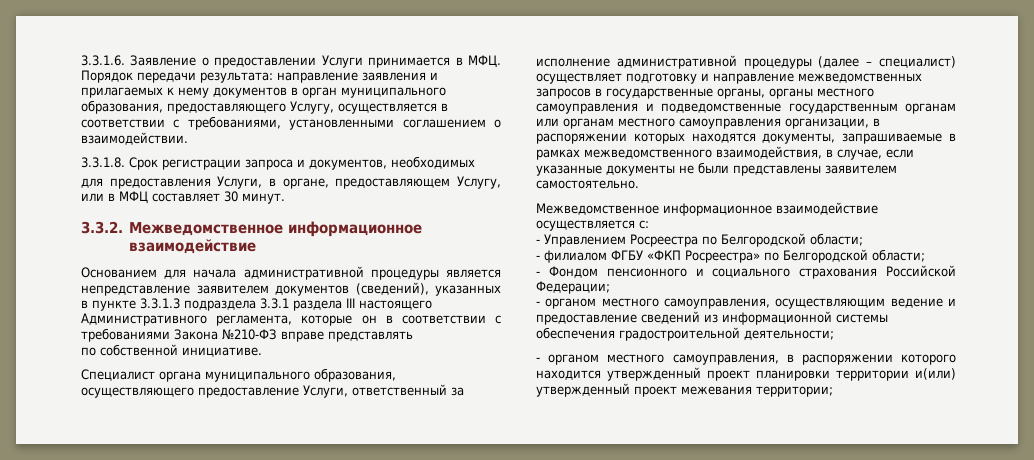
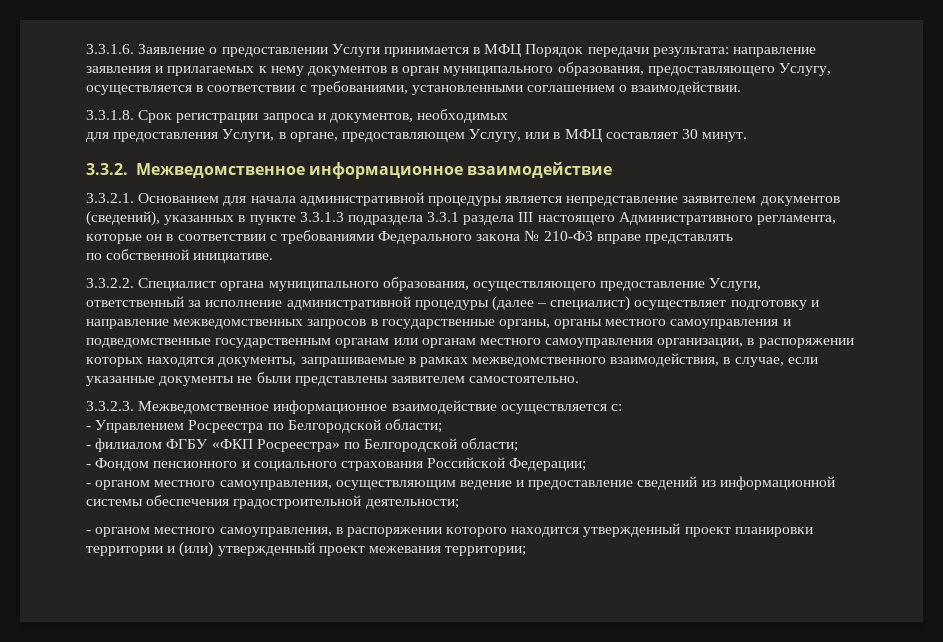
- 3.3.1.6. Заявление о предоставлении Услуги принимается в МФЦ. Порядок передачи результата: направление заявления и прилагаемых к нему документов в орган муниципального образования, предоставляющего Услугу, осуществляется в соответствии с требованиями, установленными соглашением о взаимодействии.
+ 3.3.1.6. Заявление о предоставлении Услуги принимается в МФЦ Порядок передачи результата: направление заявления и прилагаемых к нему документов в орган муниципального образования, предоставляющего Услугу, осуществляется в соответствии с требованиями, установленными соглашением о взаимодействии.
- Основанием для начала административной процедуры является непредставление заявителем документов (сведений), указанных в пункте 3.3.1.3 подраздела 3.3.1 раздела III настоящего Административного регламента, которые он в соответствии с требованиями Закона №210-ФЗ вправе представлять
+ 3.3.2.1. Основанием для начала административной процедуры является непредставление заявителем документов (сведений), указанных в пункте 3.3.1.3 подраздела 3.3.1 раздела III настоящего Административного регламента, которые он в соответствии с требованиями Федерального закона № 210-ФЗ вправе представлять
- Специалист органа муниципального образования, осуществляющего предоставление Услуги, ответственный за исполнение административной процедуры (далее – специалист) осуществляет подготовку и направление межведомственных запросов в государственные органы, органы местного самоуправления и подведомственные государственным органам или органам местного самоуправления организации, в распоряжении которых находятся документы, запрашиваемые в рамках межведомственного взаимодействия, в случае, если указанные документы не были представлены заявителем самостоятельно.
+ 3.3.2.2. Специалист органа муниципального образования, осуществляющего предоставление Услуги, ответственный за исполнение административной процедуры (далее – специалист) осуществляет подготовку и направление межведомственных запросов в государственные органы, органы местного самоуправления и подведомственные государственным органам или органам местного самоуправления организации, в распоряжении которых находятся документы, запрашиваемые в рамках межведомственного взаимодействия, в случае, если указанные документы не были представлены заявителем самостоятельно.
- Межведомственное информационное взаимодействие осуществляется с:
+ 3.3.2.3. Межведомственное информационное взаимодействие осуществляется с:
- - органом местного самоуправления, в распоряжении которого находится утвержденный проект планировки территории и(или) утвержденный проект межевания территории;
+ - органом местного самоуправления, в распоряжении которого находится утвержденный проект планировки территории и (или) утвержденный проект межевания территории;

